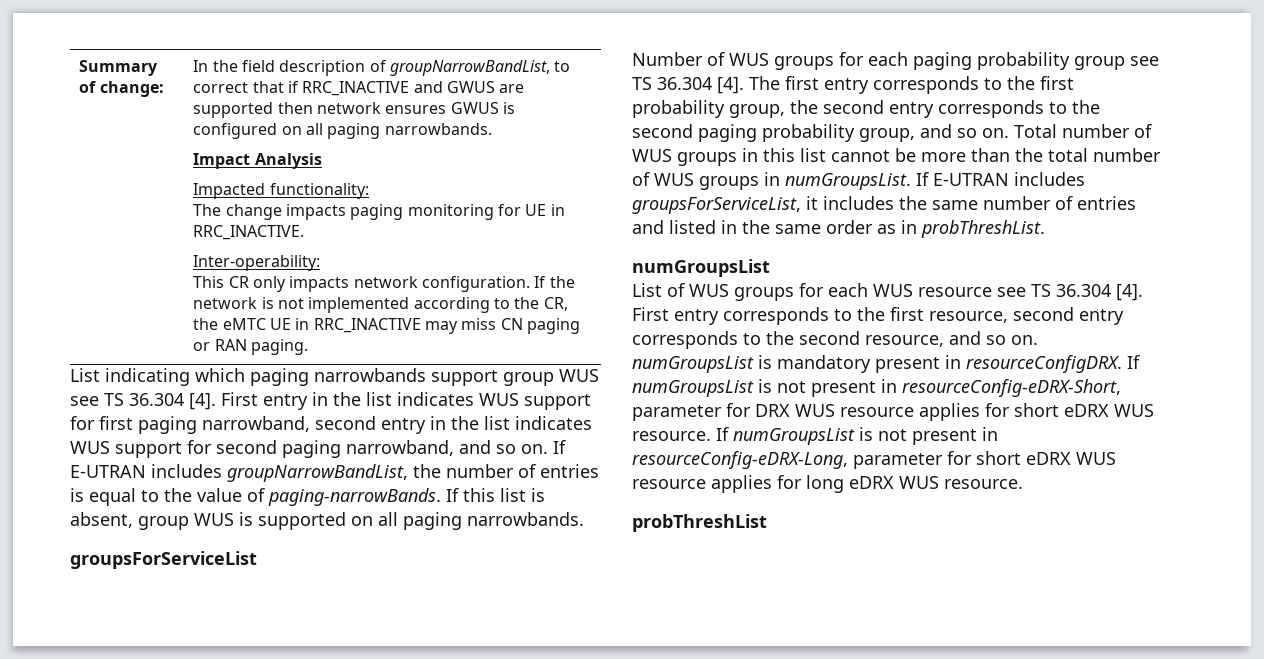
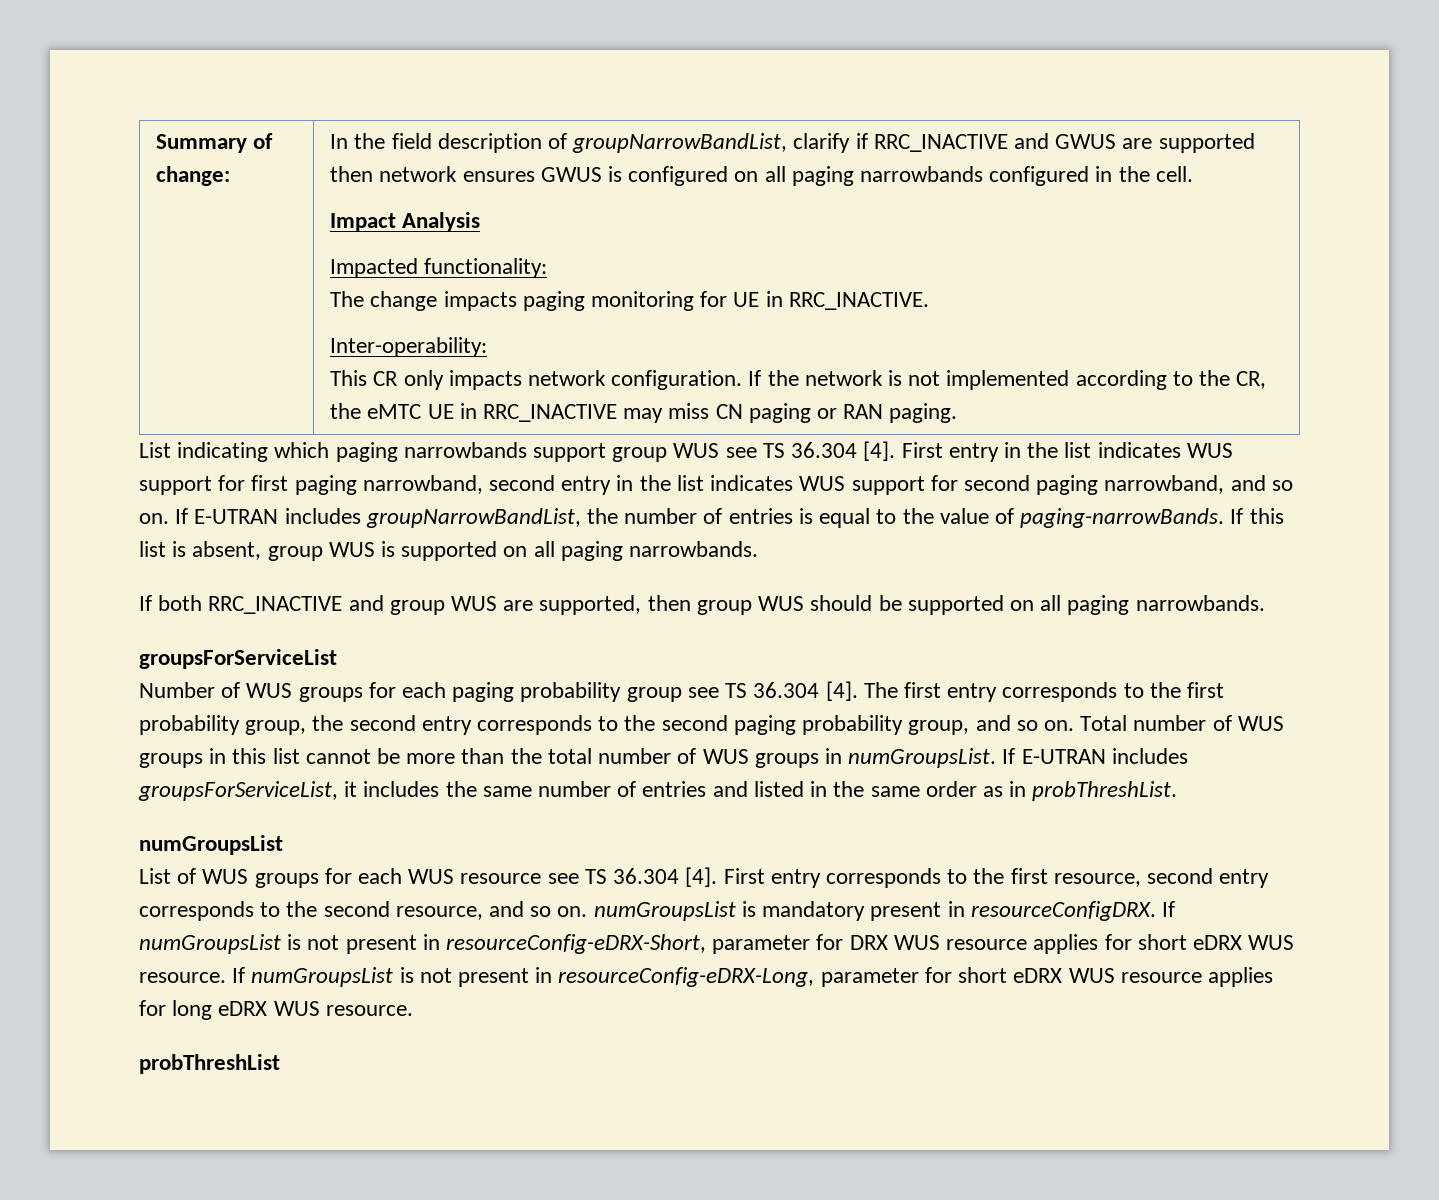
- In the field description of groupNarrowBandList, to correct that if RRC_INACTIVE and GWUS are supported then network ensures GWUS is configured on all paging narrowbands.
+ In the field description of groupNarrowBandList, clarify if RRC_INACTIVE and GWUS are supported then network ensures GWUS is configured on all paging narrowbands configured in the cell.
+ If both RRC_INACTIVE and group WUS are supported, then group WUS should be supported on all paging narrowbands.

